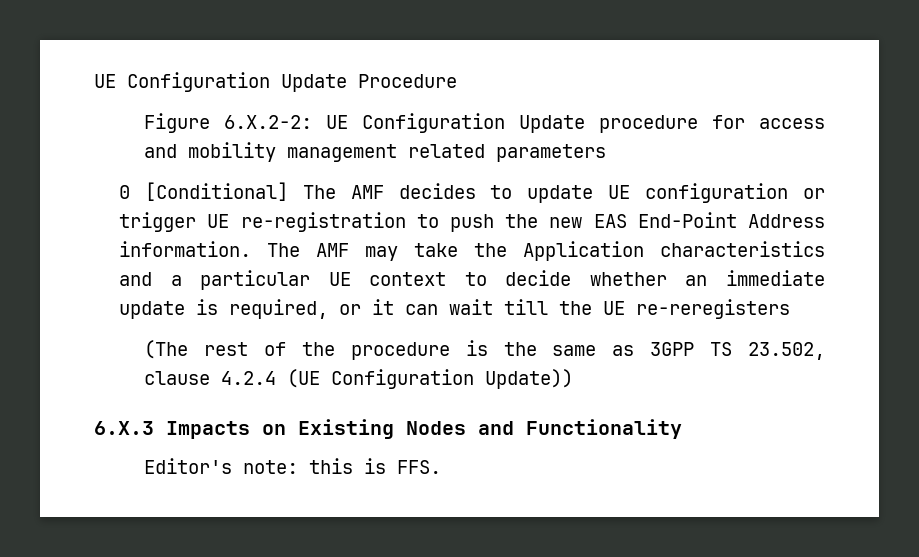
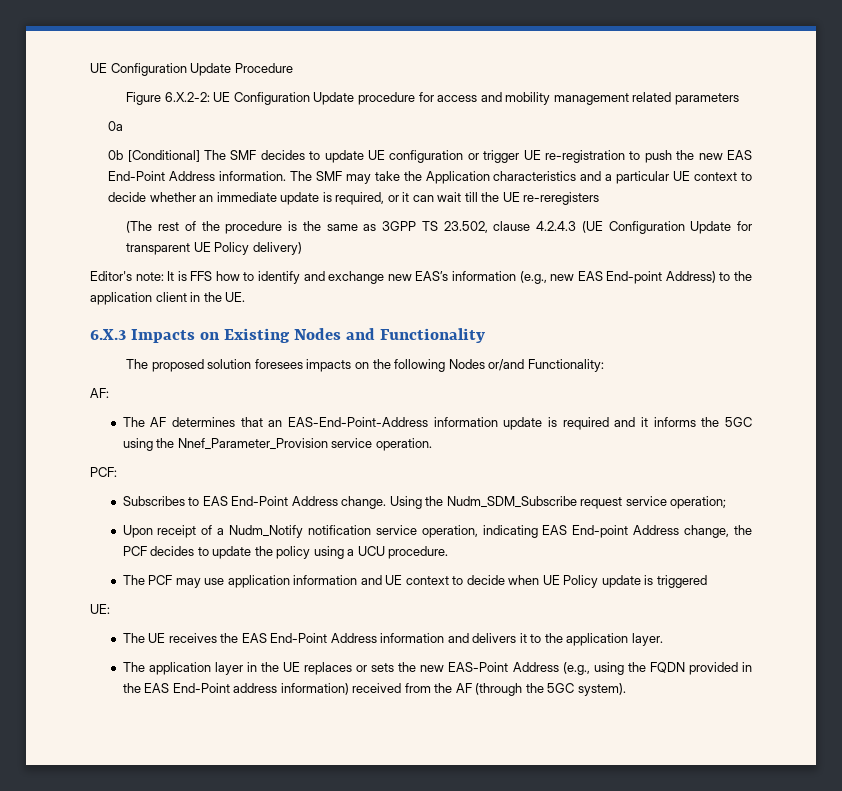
- 0 [Conditional] The AMF decides to update UE configuration or trigger UE re-registration to push the new EAS End-Point Address information.
+ 0a
+ 0b [Conditional] The SMF decides to update UE configuration or trigger UE re-registration to push the new EAS End-Point Address information.
- The AMF may take the Application characteristics and a particular UE context to decide whether an immediate update is required, or it can wait till the UE re-reregisters
+ The SMF may take the Application characteristics and a particular UE context to decide whether an immediate update is required, or it can wait till the UE re-reregisters
- (The rest of the procedure is the same as 3GPP TS 23.502, clause 4.2.4 (UE Configuration Update))
+ (The rest of the procedure is the same as 3GPP TS 23.502, clause 4.2.4.3 (UE Configuration Update for transparent UE Policy delivery)
+ Editor's note: It is FFS how to identify and exchange new EAS’s information (e.g., new EAS End-point Address) to the application client in the UE.
- Editor's note: this is FFS.
+ The proposed solution foresees impacts on the following Nodes or/and Functionality:
+ AF:
+ The AF determines that an EAS-End-Point-Address information update is required and it informs the 5GC using the Nnef_Parameter_Provision service operation.
+ PCF:
+ Subscribes to EAS End-Point Address change. Using the Nudm_SDM_Subscribe request service operation;
+ Upon receipt of a Nudm_Notify notification service operation, indicating EAS End-point Address change, the PCF decides to update the policy using a UCU procedure.
+ The PCF may use application information and UE context to decide when UE Policy update is triggered
+ UE:
+ The UE receives the EAS End-Point Address information and delivers it to the application layer.
+ The application layer in the UE replaces or sets the new EAS-Point Address (e.g., using the FQDN provided in the EAS End-Point address information) received from the AF (through the 5GC system).

